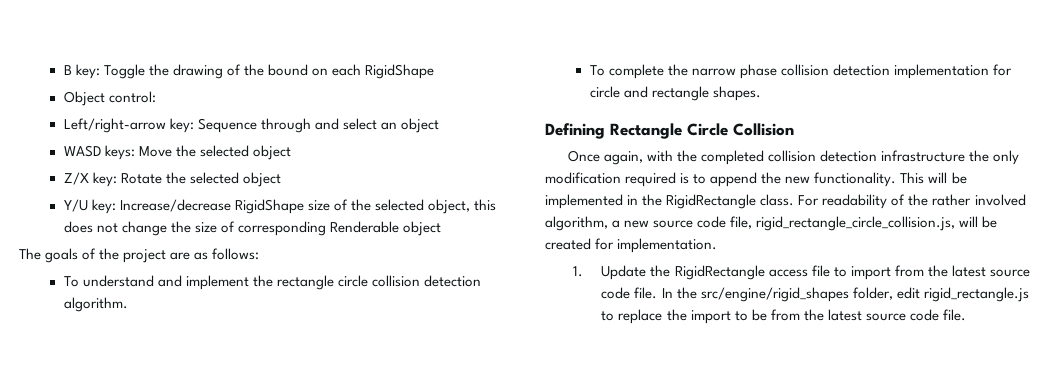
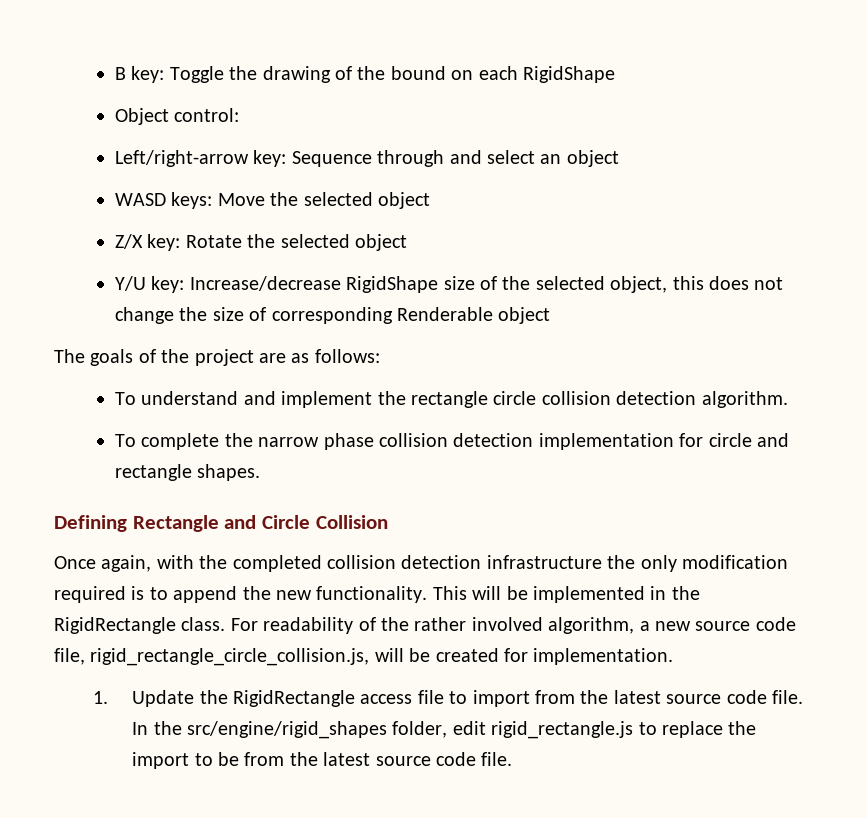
- Defining Rectangle Circle Collision
+ Defining Rectangle and Circle Collision

